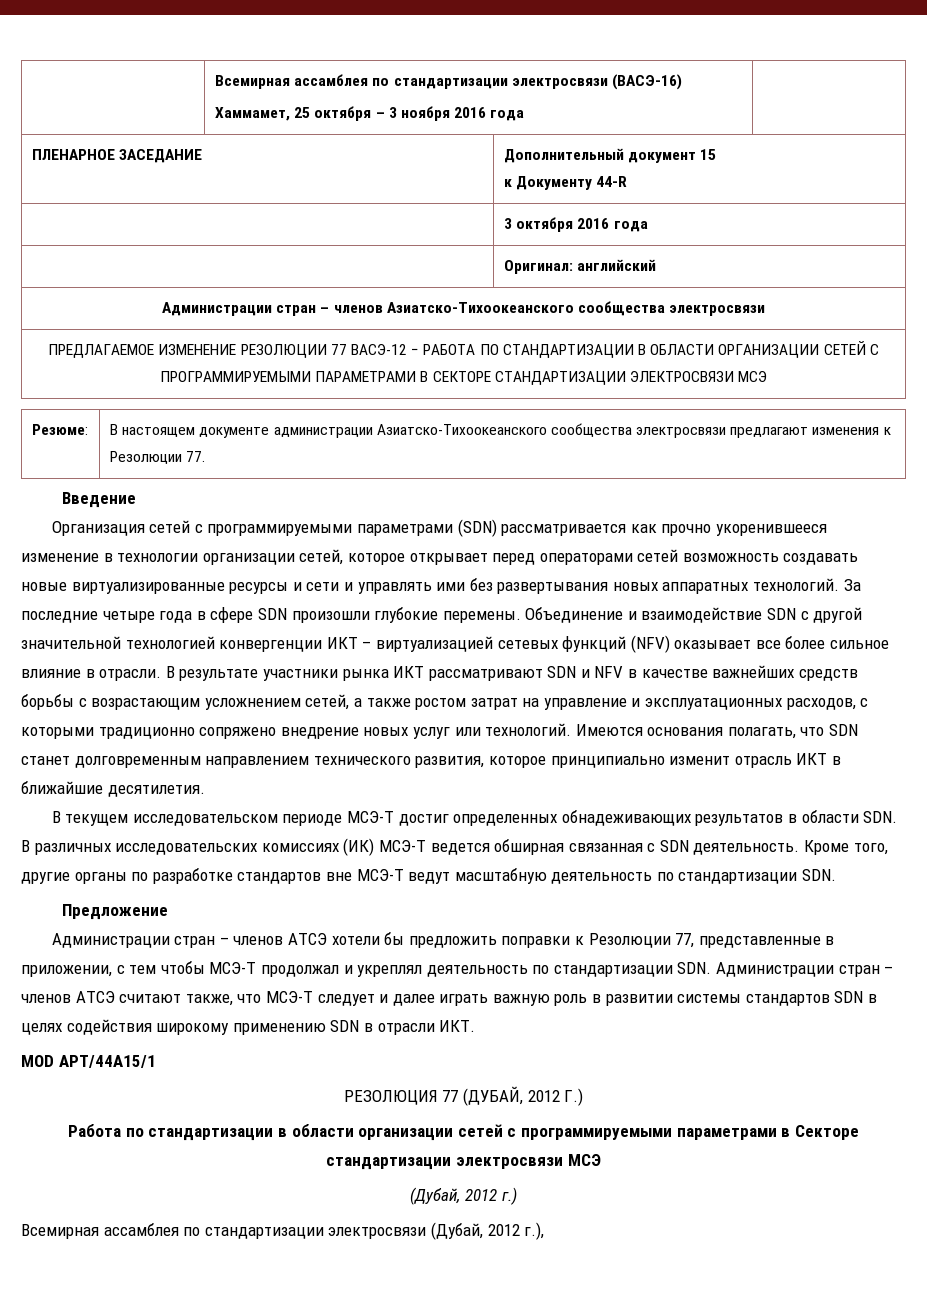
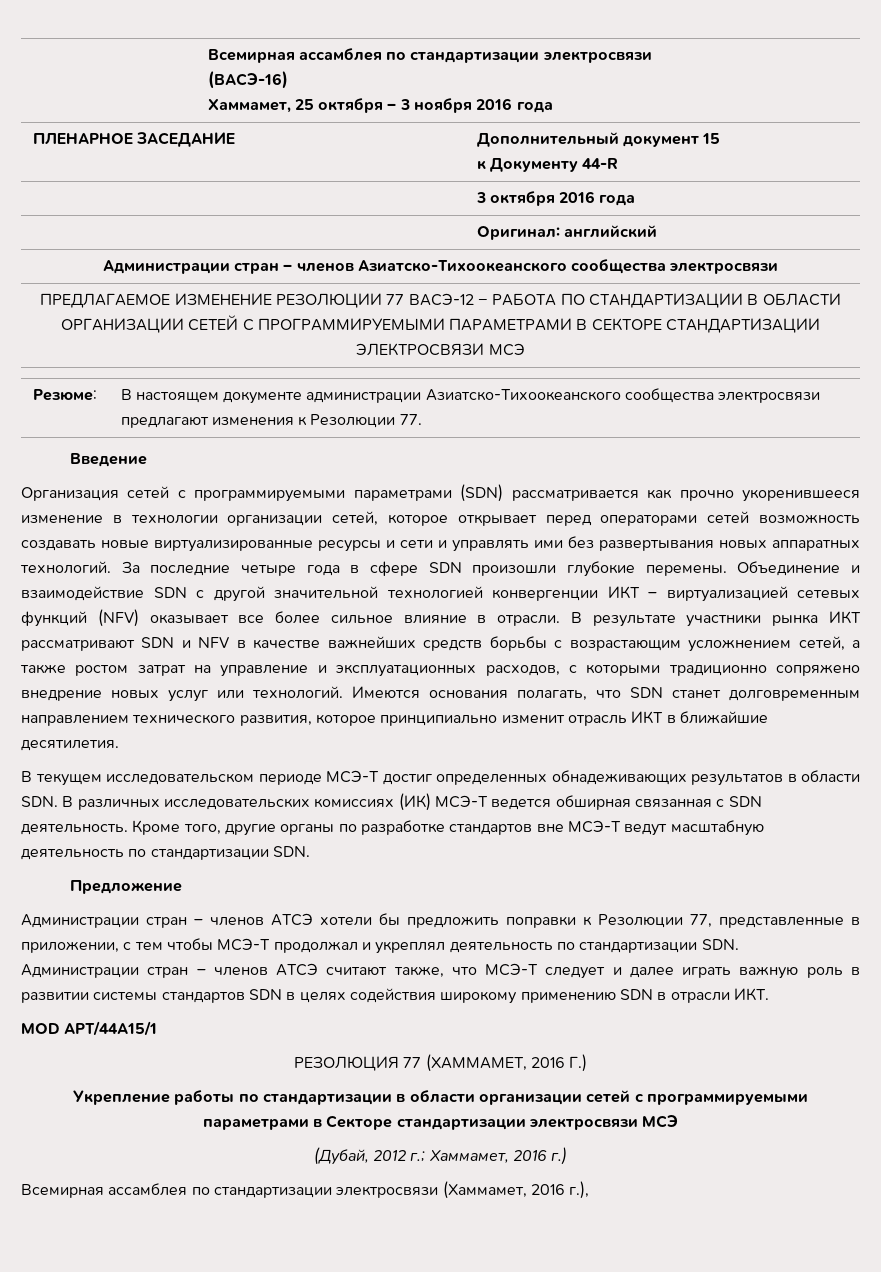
- РЕЗОЛЮЦИЯ 77 (ДУБАЙ, 2012 Г.)
+ РЕЗОЛЮЦИЯ 77 (ХАММАМЕТ, 2016 Г.)
- Работа по стандартизации в области организации сетей с программируемыми параметрами в Секторе стандартизации электросвязи МСЭ
+ Укрепление работы по стандартизации в области организации сетей с программируемыми параметрами в Секторе стандартизации электросвязи МСЭ
- (Дубай, 2012 г.)
+ (Дубай, 2012 г.; Хаммамет, 2016 г.)
- Всемирная ассамблея по стандартизации электросвязи (Дубай, 2012 г.),
+ Всемирная ассамблея по стандартизации электросвязи (Хаммамет, 2016 г.),

